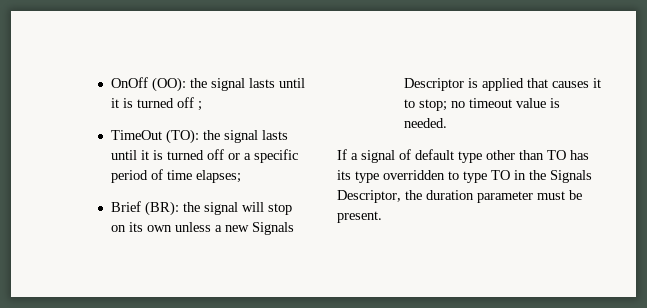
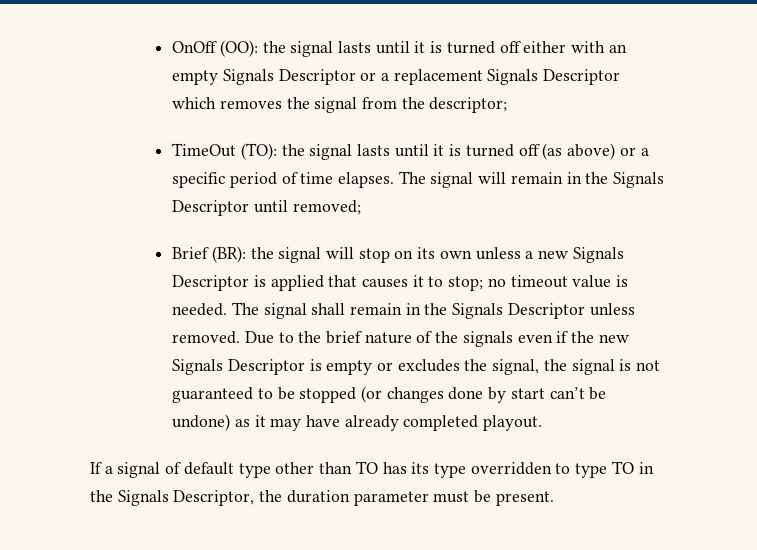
- OnOff (OO): the signal lasts until it is turned off ;
+ OnOff (OO): the signal lasts until it is turned off either with an empty Signals Descriptor or a replacement Signals Descriptor which removes the signal from the descriptor;
- TimeOut (TO): the signal lasts until it is turned off or a specific period of time elapses;
+ TimeOut (TO): the signal lasts until it is turned off (as above) or a specific period of time elapses. The signal will remain in the Signals Descriptor until removed;
+ The signal shall remain in the Signals Descriptor unless removed. Due to the brief nature of the signals even if the new Signals Descriptor is empty or excludes the signal, the signal is not guaranteed to be stopped (or changes done by start can’t be undone) as it may have already completed playout.

